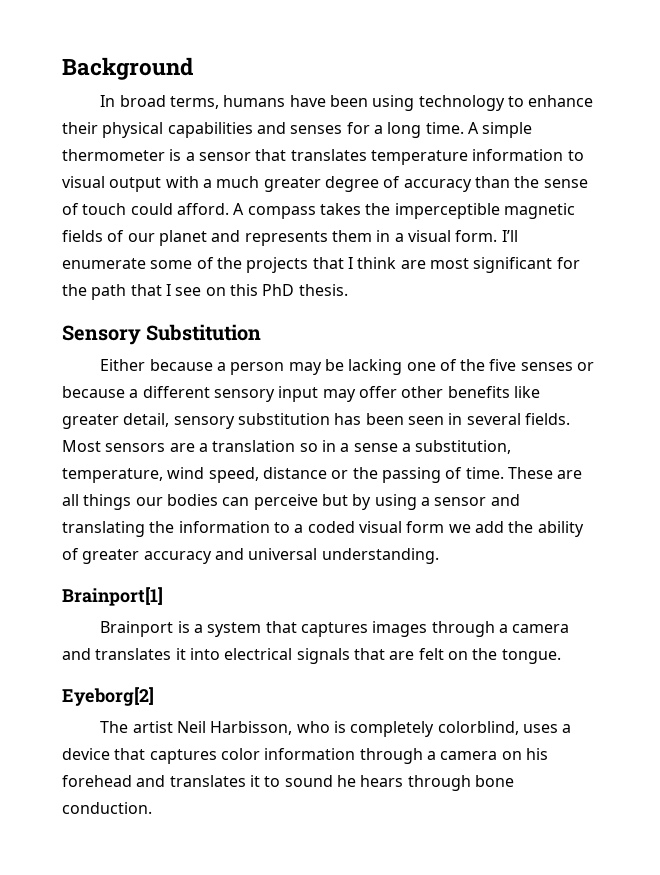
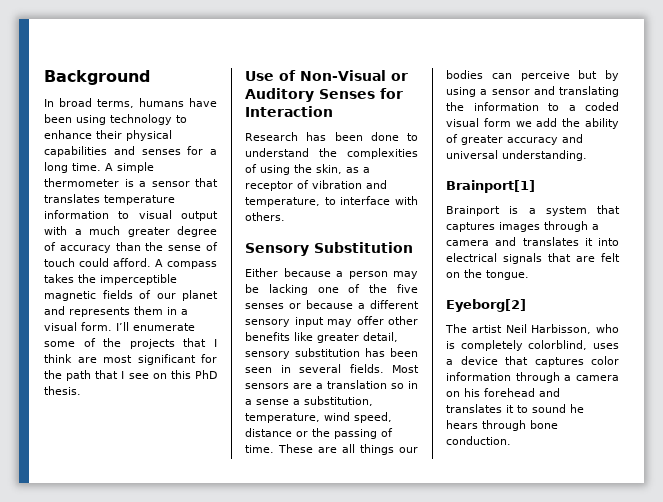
+ Use of Non-Visual or Auditory Senses for Interaction
+ Research has been done to understand the complexities of using the skin, as a receptor of vibration and temperature, to interface with others.

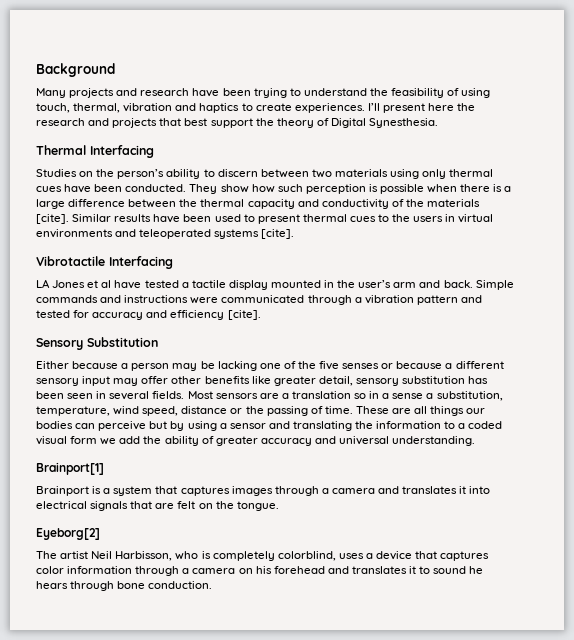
- In broad terms, humans have been using technology to enhance their physical capabilities and senses for a long time. A simple thermometer is a sensor that translates temperature information to visual output with a much greater degree of accuracy than the sense of touch could afford. A compass takes the imperceptible magnetic fields of our planet and represents them in a visual form. I’ll enumerate some of the projects that I think are most significant for the path that I see on this PhD thesis.
- Use of Non-Visual or Auditory Senses for Interaction
- Research has been done to understand the complexities of using the skin, as a receptor of vibration and temperature, to interface with others.
+ Many projects and research have been trying to understand the feasibility of using touch, thermal, vibration and haptics to create experiences. I’ll present here the research and projects that best support the theory of Digital Synesthesia.
+ Thermal Interfacing
+ Studies on the person’s ability to discern between two materials using only thermal cues have been conducted. They show how such perception is possible when there is a large difference between the thermal capacity and conductivity of the materials [cite]. Similar results have been used to present thermal cues to the users in virtual environments and teleoperated systems [cite].
+ Vibrotactile Interfacing
+ LA Jones et al have tested a tactile display mounted in the user’s arm and back. Simple commands and instructions were communicated through a vibration pattern and tested for accuracy and efficiency [cite].

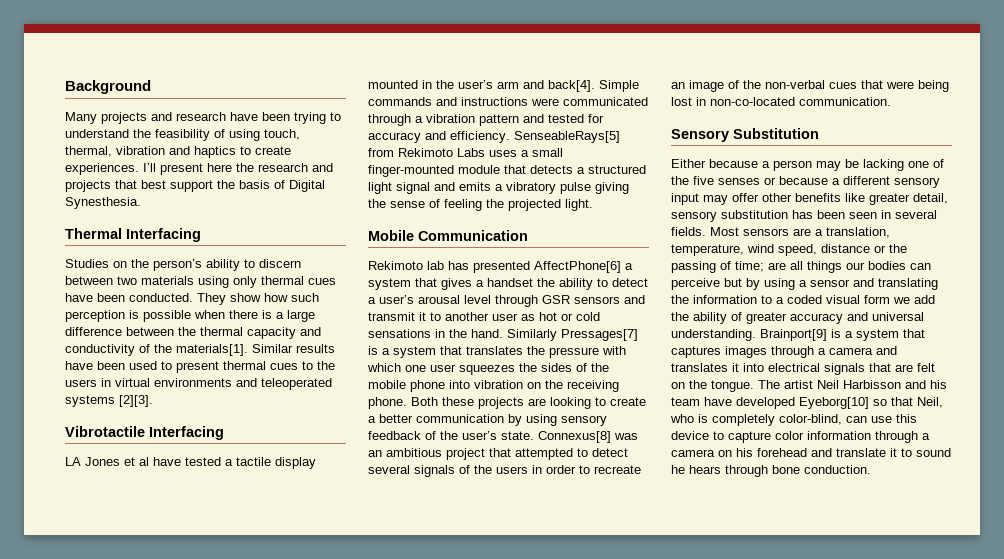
- I’ll present here the research and projects that best support the theory of Digital Synesthesia.
+ I’ll present here the research and projects that best support the basis of Digital Synesthesia.
- They show how such perception is possible when there is a large difference between the thermal capacity and conductivity of the materials [cite].
+ They show how such perception is possible when there is a large difference between the thermal capacity and conductivity of the materials[1].
- Similar results have been used to present thermal cues to the users in virtual environments and teleoperated systems [cite].
+ Similar results have been used to present thermal cues to the users in virtual environments and teleoperated systems [2][3].
- LA Jones et al have tested a tactile display mounted in the user’s arm and back.
+ LA Jones et al have tested a tactile display mounted in the user’s arm and back[4].
- Simple commands and instructions were communicated through a vibration pattern and tested for accuracy and efficiency [cite].
+ Simple commands and instructions were communicated through a vibration pattern and tested for accuracy and efficiency. SenseableRays[5] from Rekimoto Labs uses a small finger-mounted module that detects a structured light signal and emits a vibratory pulse giving the sense of feeling the projected light.
+ Mobile Communication
+ Rekimoto lab has presented AffectPhone[6] a system that gives a handset the ability to detect a user’s arousal level through GSR sensors and transmit it to another user as hot or cold sensations in the hand. Similarly Pressages[7] is a system that translates the pressure with which one user squeezes the sides of the mobile phone into vibration on the receiving phone. Both these projects are looking to create a better communication by using sensory feedback of the user’s state. Connexus[8] was an ambitious project that attempted to detect several signals of the users in order to recreate an image of the non-verbal cues that were being lost in non-co-located communication.
- Most sensors are a translation so in a sense a substitution, temperature, wind speed, distance or the passing of time. These are all things our bodies can perceive but by using a sensor and translating the information to a coded visual form we add the ability of greater accuracy and universal understanding.
- Brainport[1]
- Brainport is a system that captures images through a camera and translates it into electrical signals that are felt on the tongue.
- Eyeborg[2]
- The artist Neil Harbisson, who is completely colorblind, uses a device that captures color information through a camera on his forehead and translates it to sound he hears through bone conduction.
+ Most sensors are a translation, temperature, wind speed, distance or the passing of time; are all things our bodies can perceive but by using a sensor and translating the information to a coded visual form we add the ability of greater accuracy and universal understanding. Brainport[9] is a system that captures images through a camera and translates it into electrical signals that are felt on the tongue. The artist Neil Harbisson and his team have developed Eyeborg[10] so that Neil, who is completely color-blind, can use this device to capture color information through a camera on his forehead and translate it to sound he hears through bone conduction.

